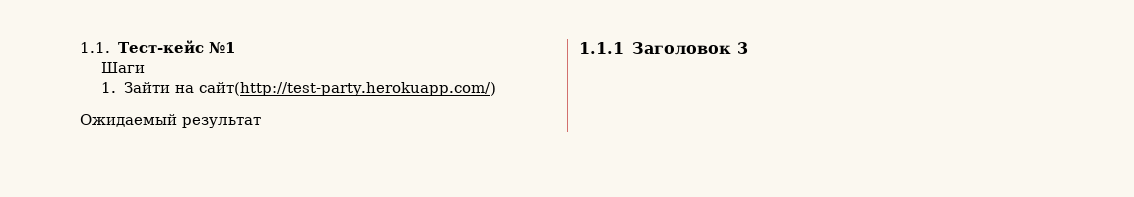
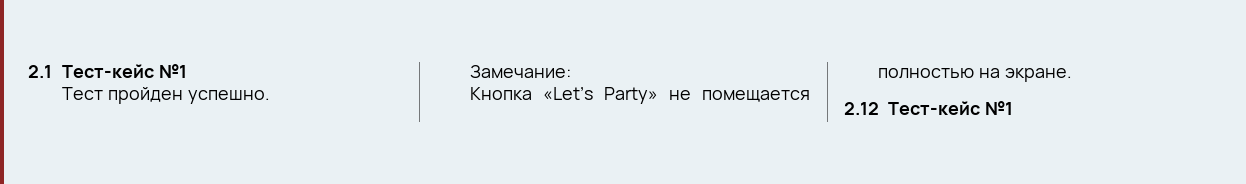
- 1.1. Тест-кейс №1
+ 2.1 Тест-кейс №1
- Шаги
- 1. Зайти на сайт(http://test-party.herokuapp.com/)
- Ожидаемый результат
- 1.1.1 Заголовок 3
+ Тест пройден успешно.
+ Замечание:
+ Кнопка «Let’s Party» не помещается полностью на экране.
+ 2.12 Тест-кейс №1

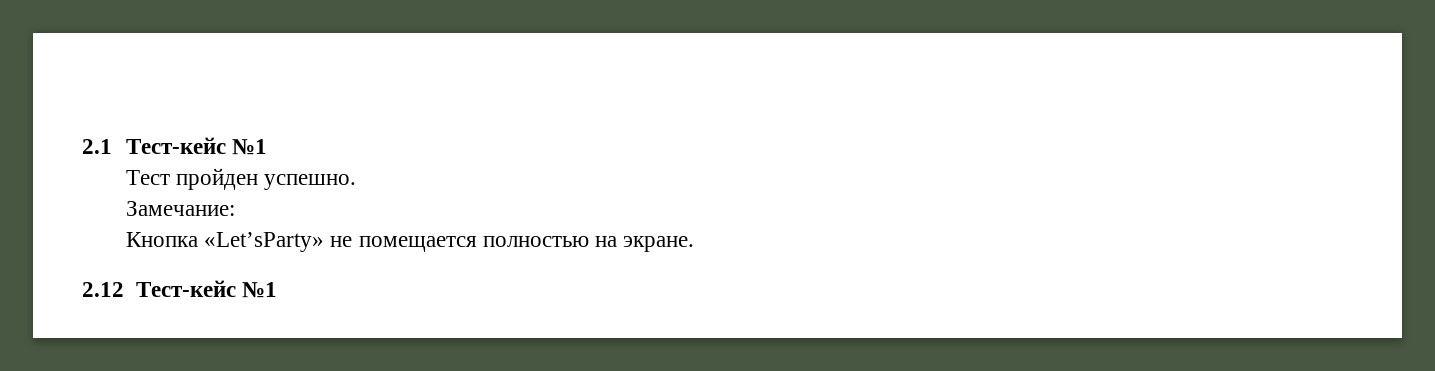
- Кнопка «Let’s Party» не помещается полностью на экране.
+ Кнопка «Let’sParty» не помещается полностью на экране.

